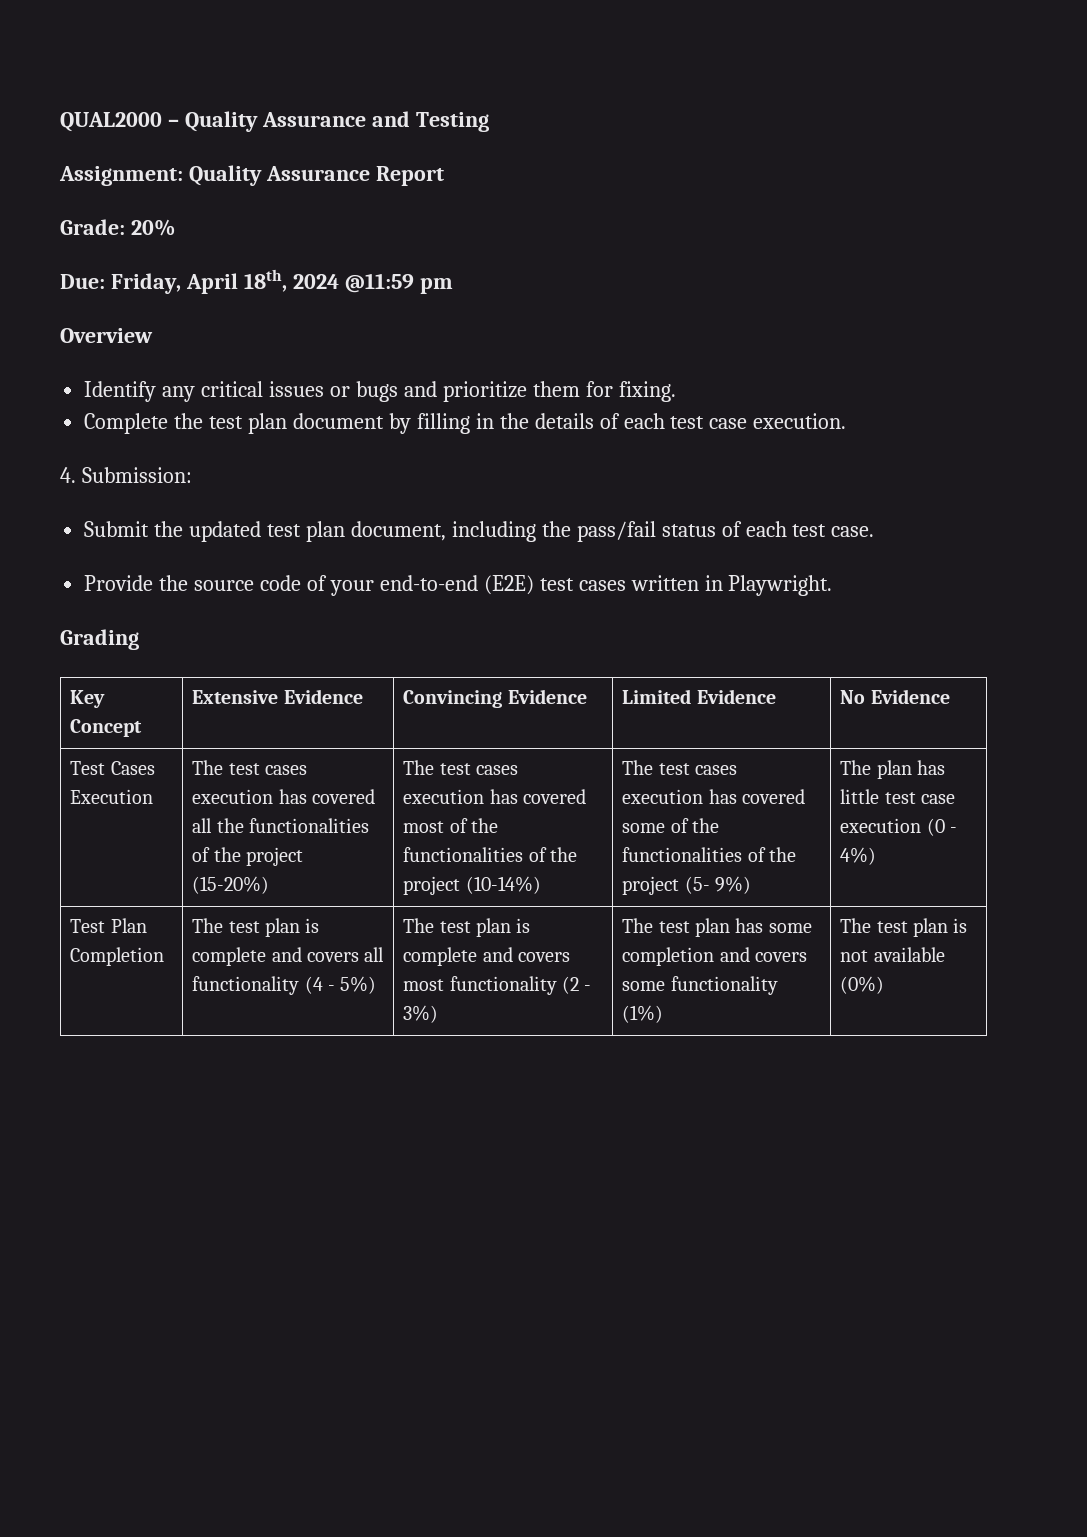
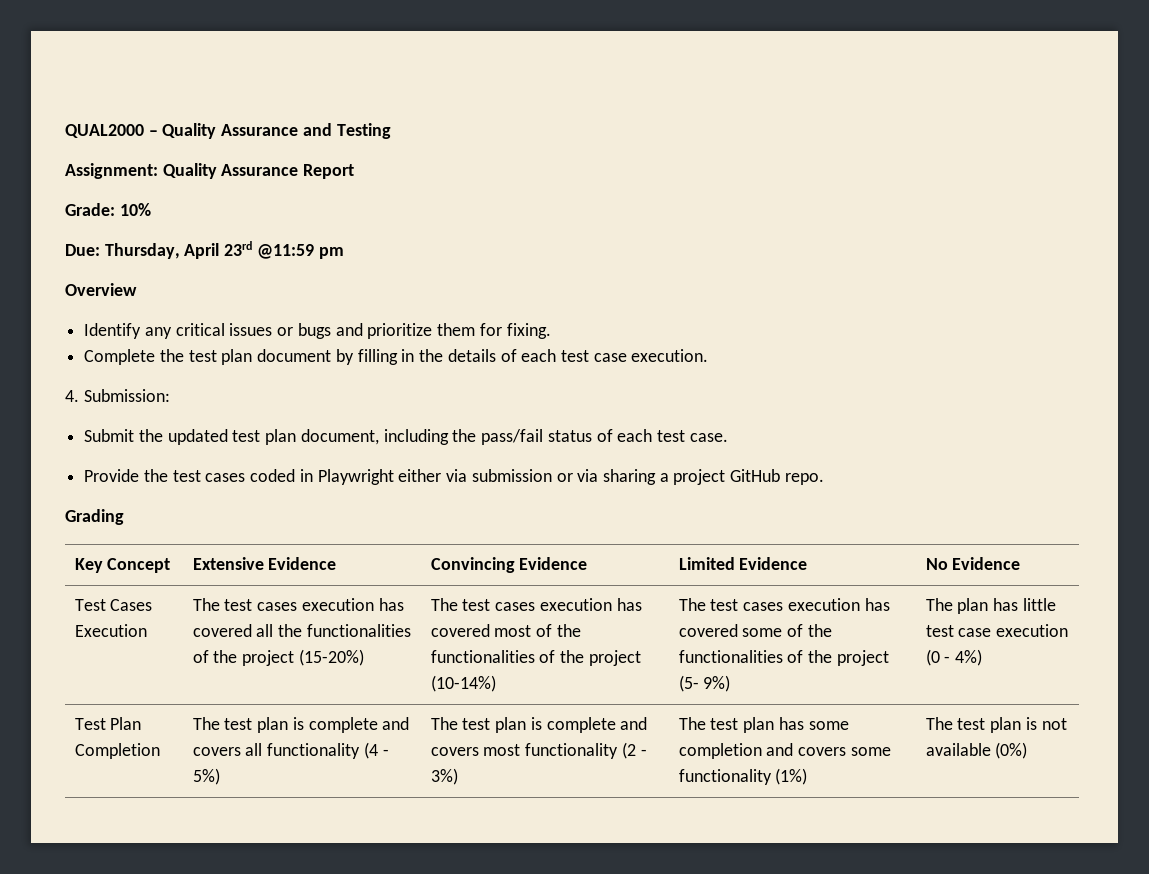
- Grade: 20%
+ Grade: 10%
- Due: Friday, April 18th, 2024 @11:59 pm
+ Due: Thursday, April 23rd @11:59 pm
- Provide the source code of your end-to-end (E2E) test cases written in Playwright.
+ Provide the test cases coded in Playwright either via submission or via sharing a project GitHub repo.

